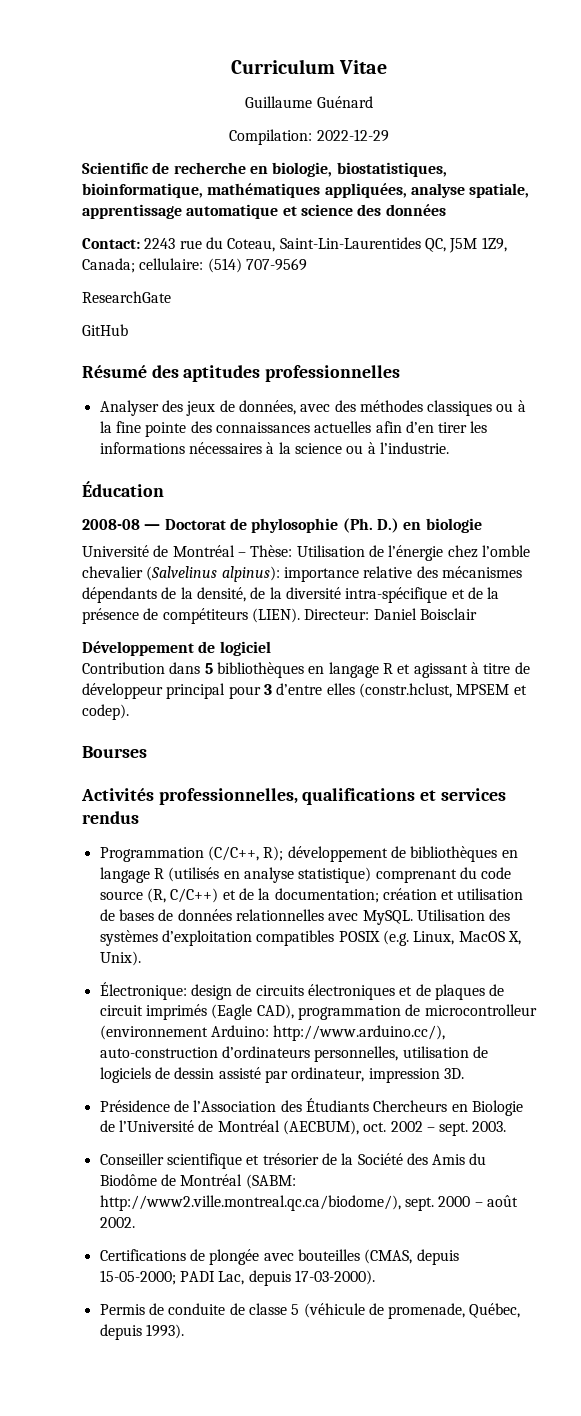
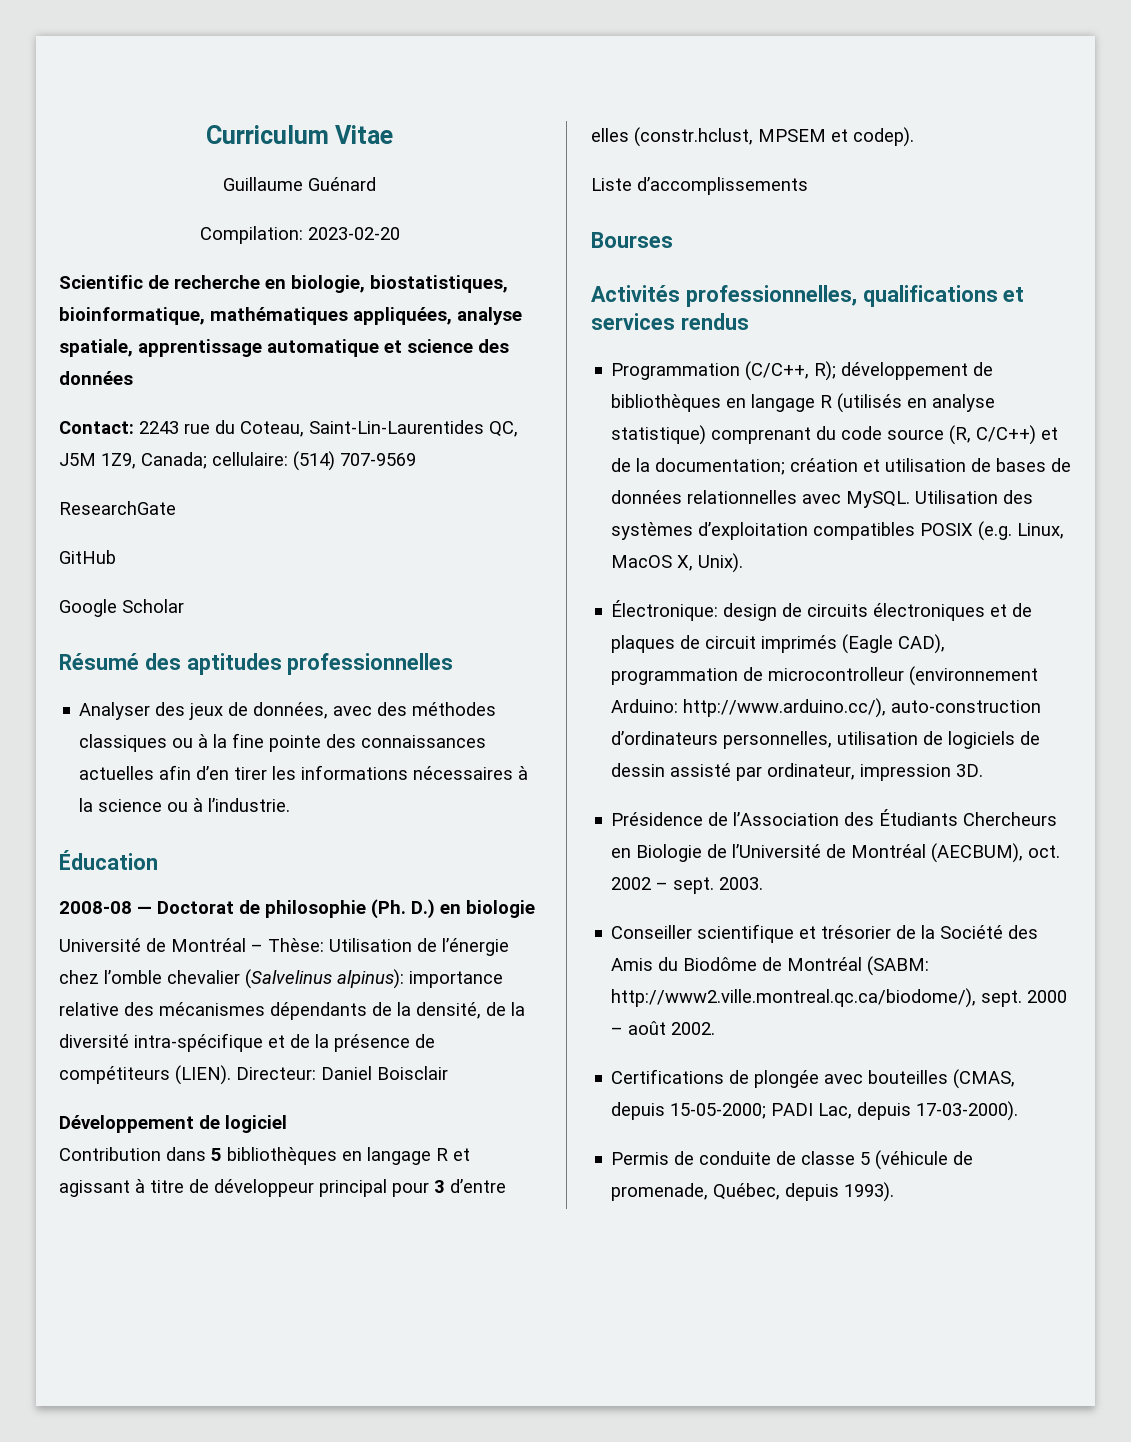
- Compilation: 2022-12-29
+ Compilation: 2023-02-20
+ Google Scholar
- 2008-08 — Doctorat de phylosophie (Ph. D.) en biologie
+ 2008-08 — Doctorat de philosophie (Ph. D.) en biologie
+ Liste d’accomplissements

